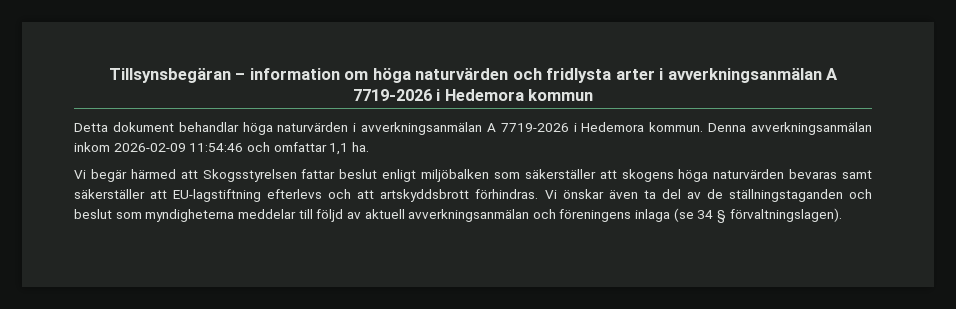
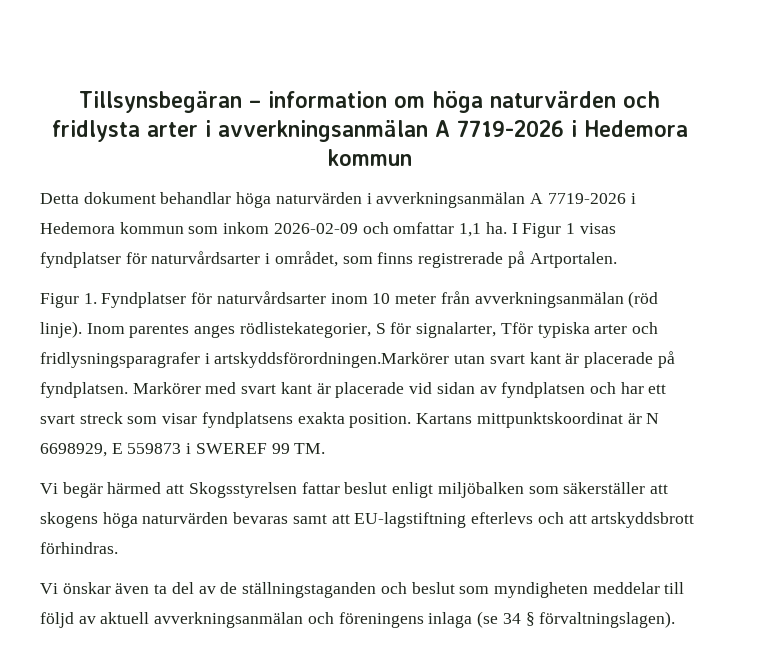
- Detta dokument behandlar höga naturvärden i avverkningsanmälan A 7719-2026 i Hedemora kommun. Denna avverkningsanmälan inkom 2026-02-09 11:54:46 och omfattar 1,1 ha.
+ Detta dokument behandlar höga naturvärden i avverkningsanmälan A 7719-2026 i Hedemora kommun som inkom 2026-02-09 och omfattar 1,1 ha. I Figur 1 visas fyndplatser för naturvårdsarter i området, som finns registrerade på Artportalen.
+ Figur 1. Fyndplatser för naturvårdsarter inom 10 meter från avverkningsanmälan (röd linje). Inom parentes anges rödlistekategorier, S för signalarter, Tför typiska arter och fridlysningsparagrafer i artskyddsförordningen.Markörer utan svart kant är placerade på fyndplatsen. Markörer med svart kant är placerade vid sidan av fyndplatsen och har ett svart streck som visar fyndplatsens exakta position. Kartans mittpunktskoordinat är N 6698929, E 559873 i SWEREF 99 TM.
- Vi begär härmed att Skogsstyrelsen fattar beslut enligt miljöbalken som säkerställer att skogens höga naturvärden bevaras samt säkerställer att EU-lagstiftning efterlevs och att artskyddsbrott förhindras. Vi önskar även ta del av de ställningstaganden och beslut som myndigheterna meddelar till följd av aktuell avverkningsanmälan och föreningens inlaga (se 34 § förvaltningslagen).
+ Vi begär härmed att Skogsstyrelsen fattar beslut enligt miljöbalken som säkerställer att skogens höga naturvärden bevaras samt att EU-lagstiftning efterlevs och att artskyddsbrott förhindras.
+ Vi önskar även ta del av de ställningstaganden och beslut som myndigheten meddelar till följd av aktuell avverkningsanmälan och föreningens inlaga (se 34 § förvaltningslagen).

